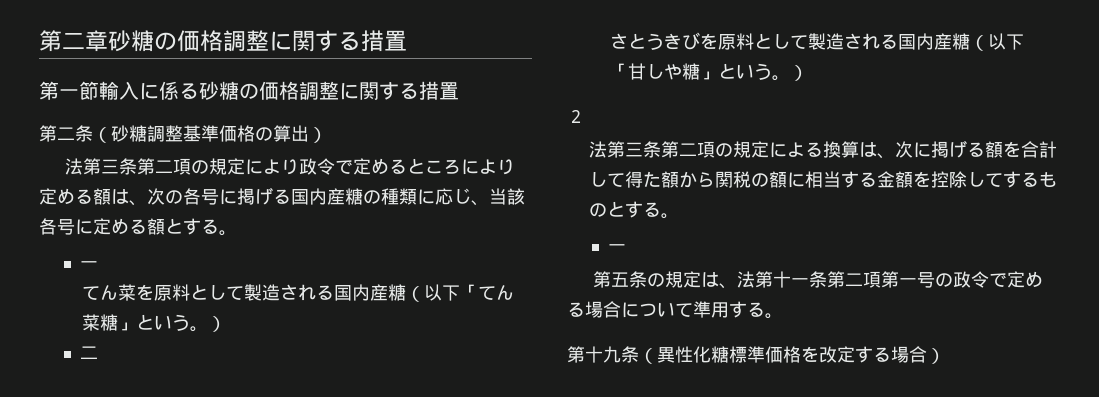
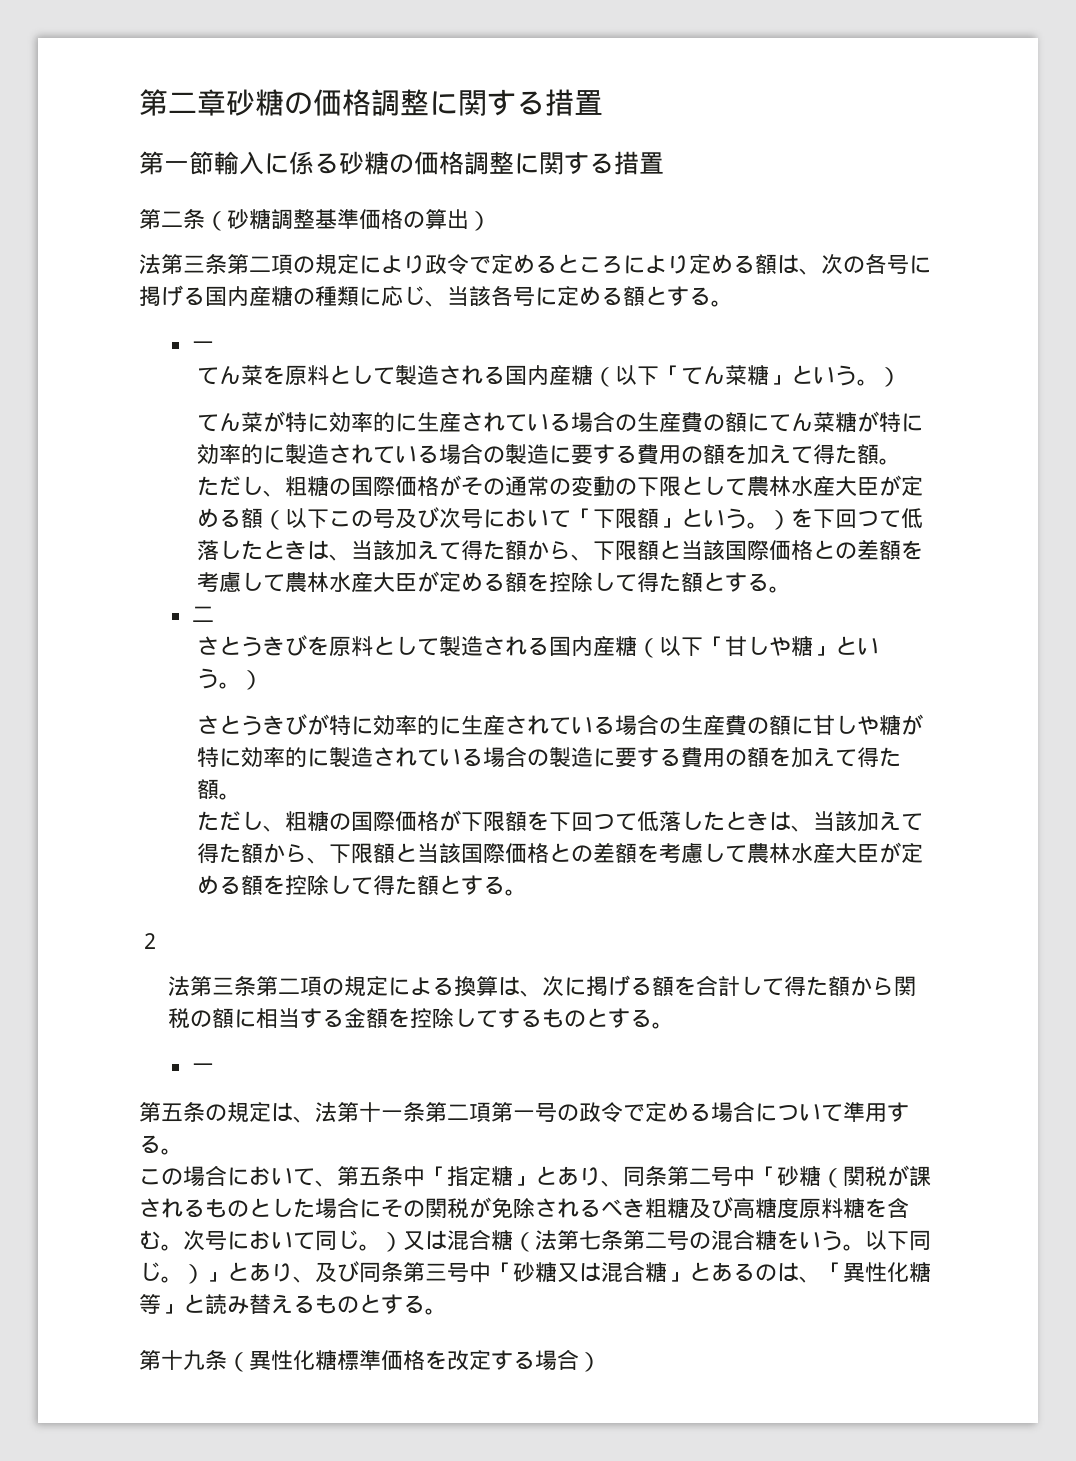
+ てん菜が特に効率的に生産されている場合の生産費の額にてん菜糖が特に効率的に製造されている場合の製造に要する費用の額を加えて得た額。
+ ただし、粗糖の国際価格がその通常の変動の下限として農林水産大臣が定める額（以下この号及び次号において「下限額」という。）を下回つて低落したときは、当該加えて得た額から、下限額と当該国際価格との差額を考慮して農林水産大臣が定める額を控除して得た額とする。
+ さとうきびが特に効率的に生産されている場合の生産費の額に甘しや糖が特に効率的に製造されている場合の製造に要する費用の額を加えて得た額。
+ ただし、粗糖の国際価格が下限額を下回つて低落したときは、当該加えて得た額から、下限額と当該国際価格との差額を考慮して農林水産大臣が定める額を控除して得た額とする。
+ この場合において、第五条中「指定糖」とあり、同条第二号中「砂糖（関税が課されるものとした場合にその関税が免除されるべき粗糖及び高糖度原料糖を含む。次号において同じ。）又は混合糖（法第七条第二号の混合糖をいう。以下同じ。）」とあり、及び同条第三号中「砂糖又は混合糖」とあるのは、「異性化糖等」と読み替えるものとする。

